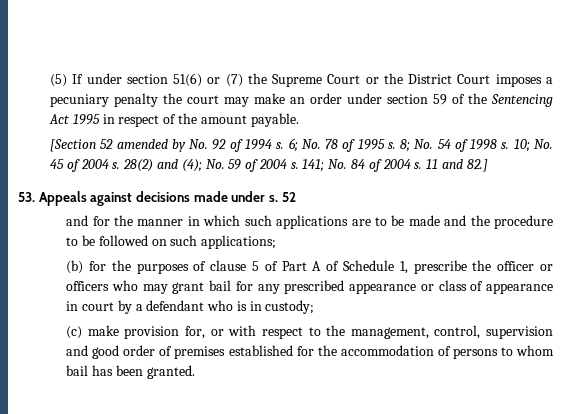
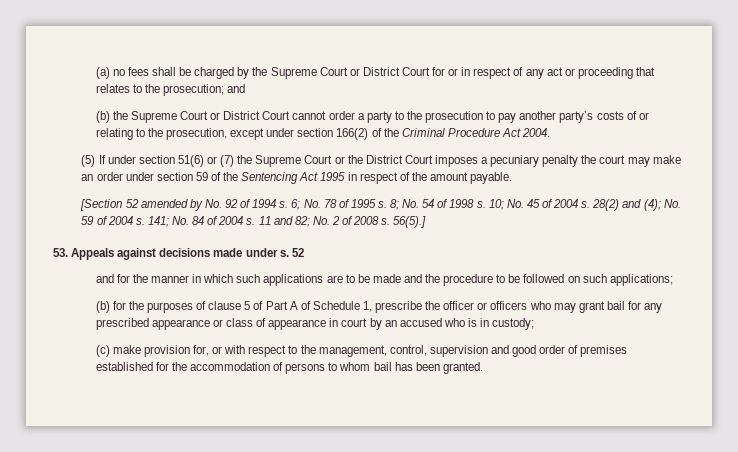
+ (a) no fees shall be charged by the Supreme Court or District Court for or in respect of any act or proceeding that relates to the prosecution; and
+ (b) the Supreme Court or District Court cannot order a party to the prosecution to pay another party’s costs of or relating to the prosecution, except under section 166(2) of the Criminal Procedure Act 2004.
- 11 and 82.]
+ 11 and 82; No. 2 of 2008 s. 56(5).]
- (b) for the purposes of clause 5 of Part A of Schedule 1, prescribe the officer or officers who may grant bail for any prescribed appearance or class of appearance in court by a defendant who is in custody;
+ (b) for the purposes of clause 5 of Part A of Schedule 1, prescribe the officer or officers who may grant bail for any prescribed appearance or class of appearance in court by an accused who is in custody;

